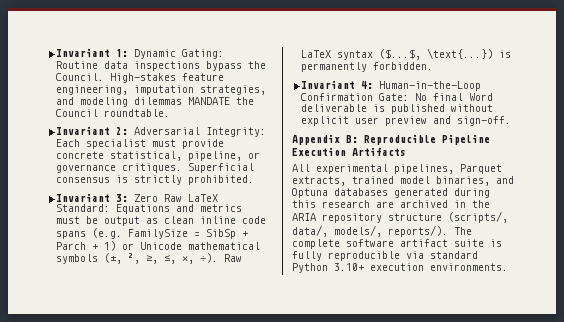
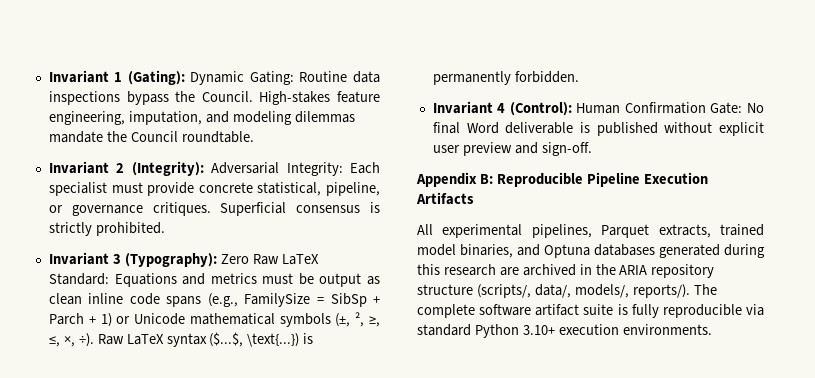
- Invariant 1: Dynamic Gating: Routine data inspections bypass the Council.
+ Invariant 1 (Gating): Dynamic Gating: Routine data inspections bypass the Council.
- High-stakes feature engineering, imputation strategies, and modeling dilemmas MANDATE the Council roundtable.
+ High-stakes feature engineering, imputation, and modeling dilemmas mandate the Council roundtable.
- Invariant 2: Adversarial Integrity: Each specialist must provide concrete statistical, pipeline, or governance critiques.
+ Invariant 2 (Integrity): Adversarial Integrity: Each specialist must provide concrete statistical, pipeline, or governance critiques.
- Invariant 3: Zero Raw LaTeX Standard: Equations and metrics must be output as clean inline code spans (e.g. FamilySize = SibSp + Parch + 1) or Unicode mathematical symbols (±, ², ≥, ≤, ×, ÷).
+ Invariant 3 (Typography): Zero Raw LaTeX Standard: Equations and metrics must be output as clean inline code spans (e.g., FamilySize = SibSp + Parch + 1) or Unicode mathematical symbols (±, ², ≥, ≤, ×, ÷).
- Invariant 4: Human-in-the-Loop Confirmation Gate: No final Word deliverable is published without explicit user preview and sign-off.
+ Invariant 4 (Control): Human Confirmation Gate: No final Word deliverable is published without explicit user preview and sign-off.

